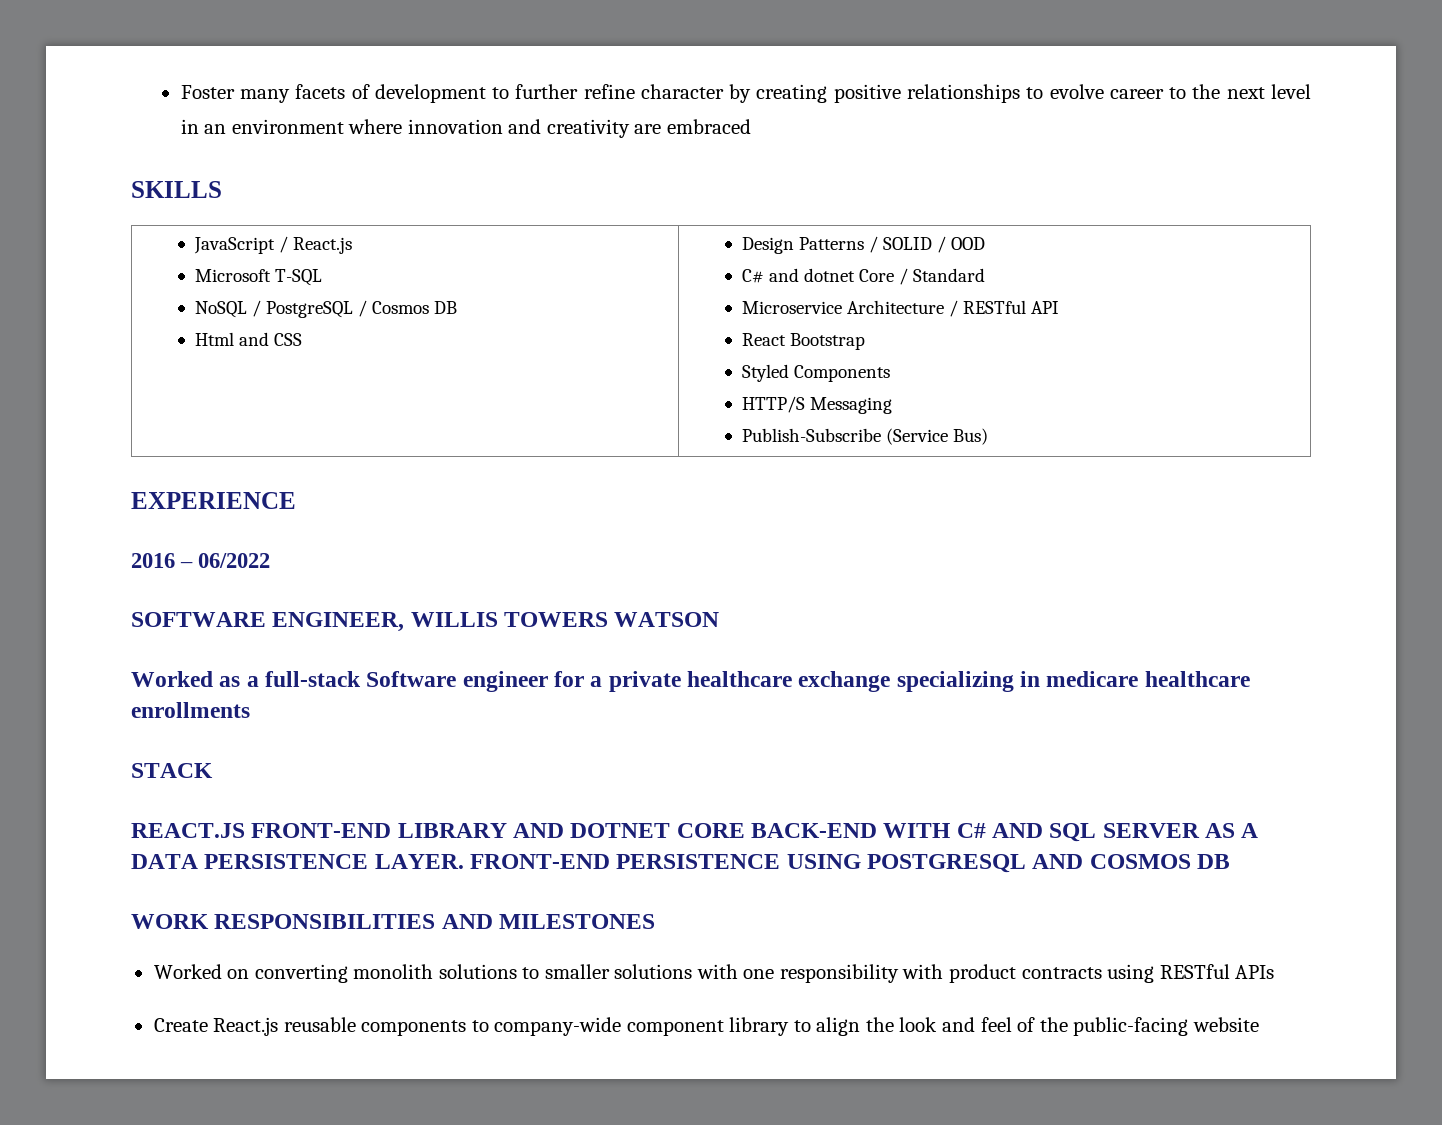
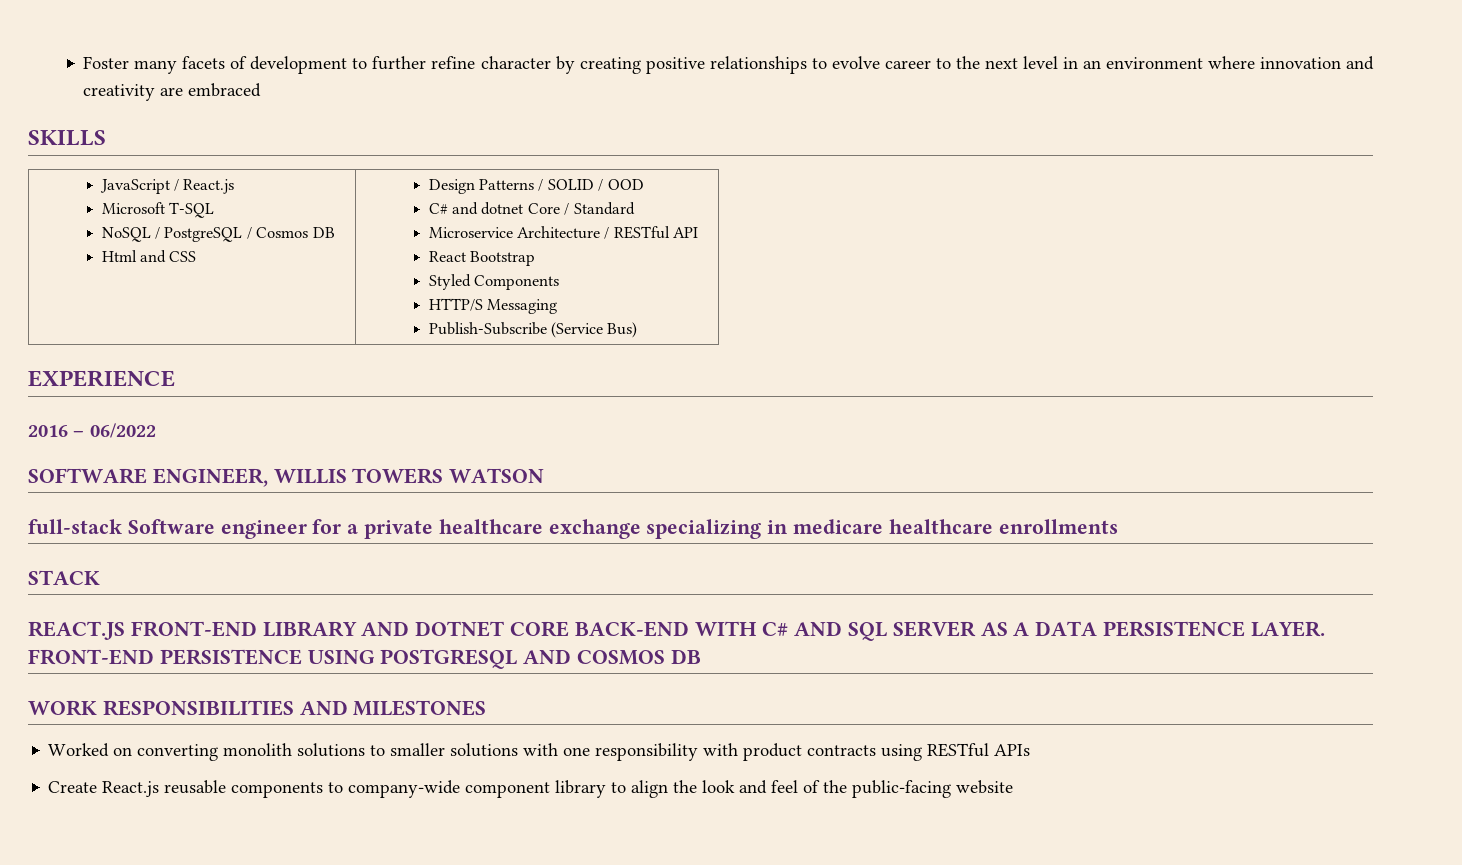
- Worked as a full-stack Software engineer for a private healthcare exchange specializing in medicare healthcare enrollments
+ full-stack Software engineer for a private healthcare exchange specializing in medicare healthcare enrollments

